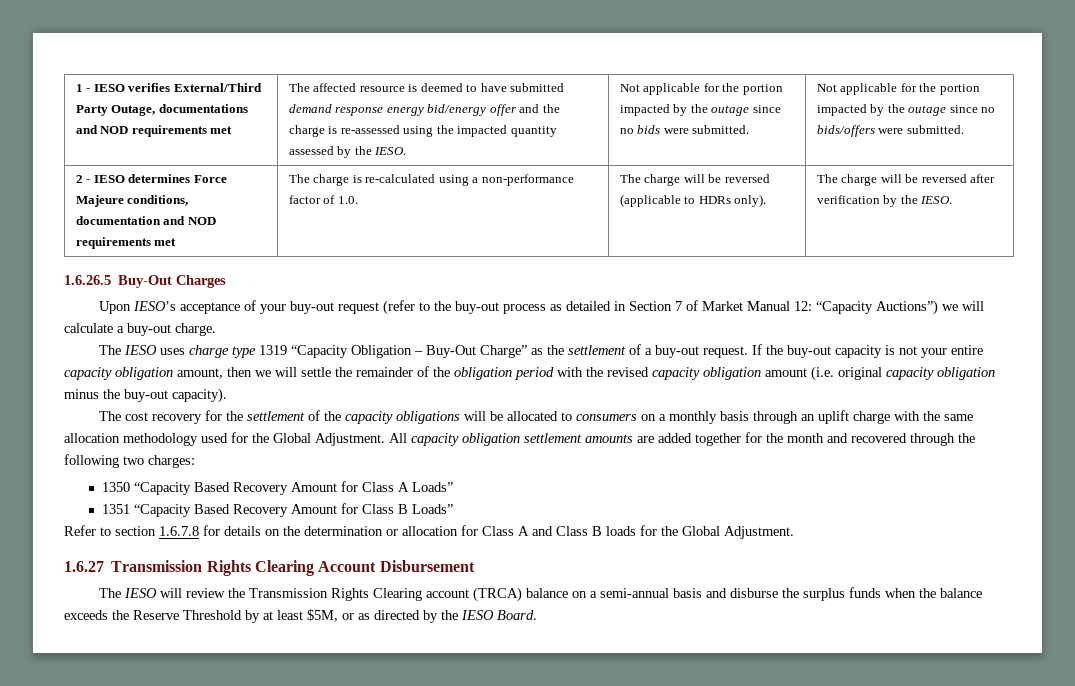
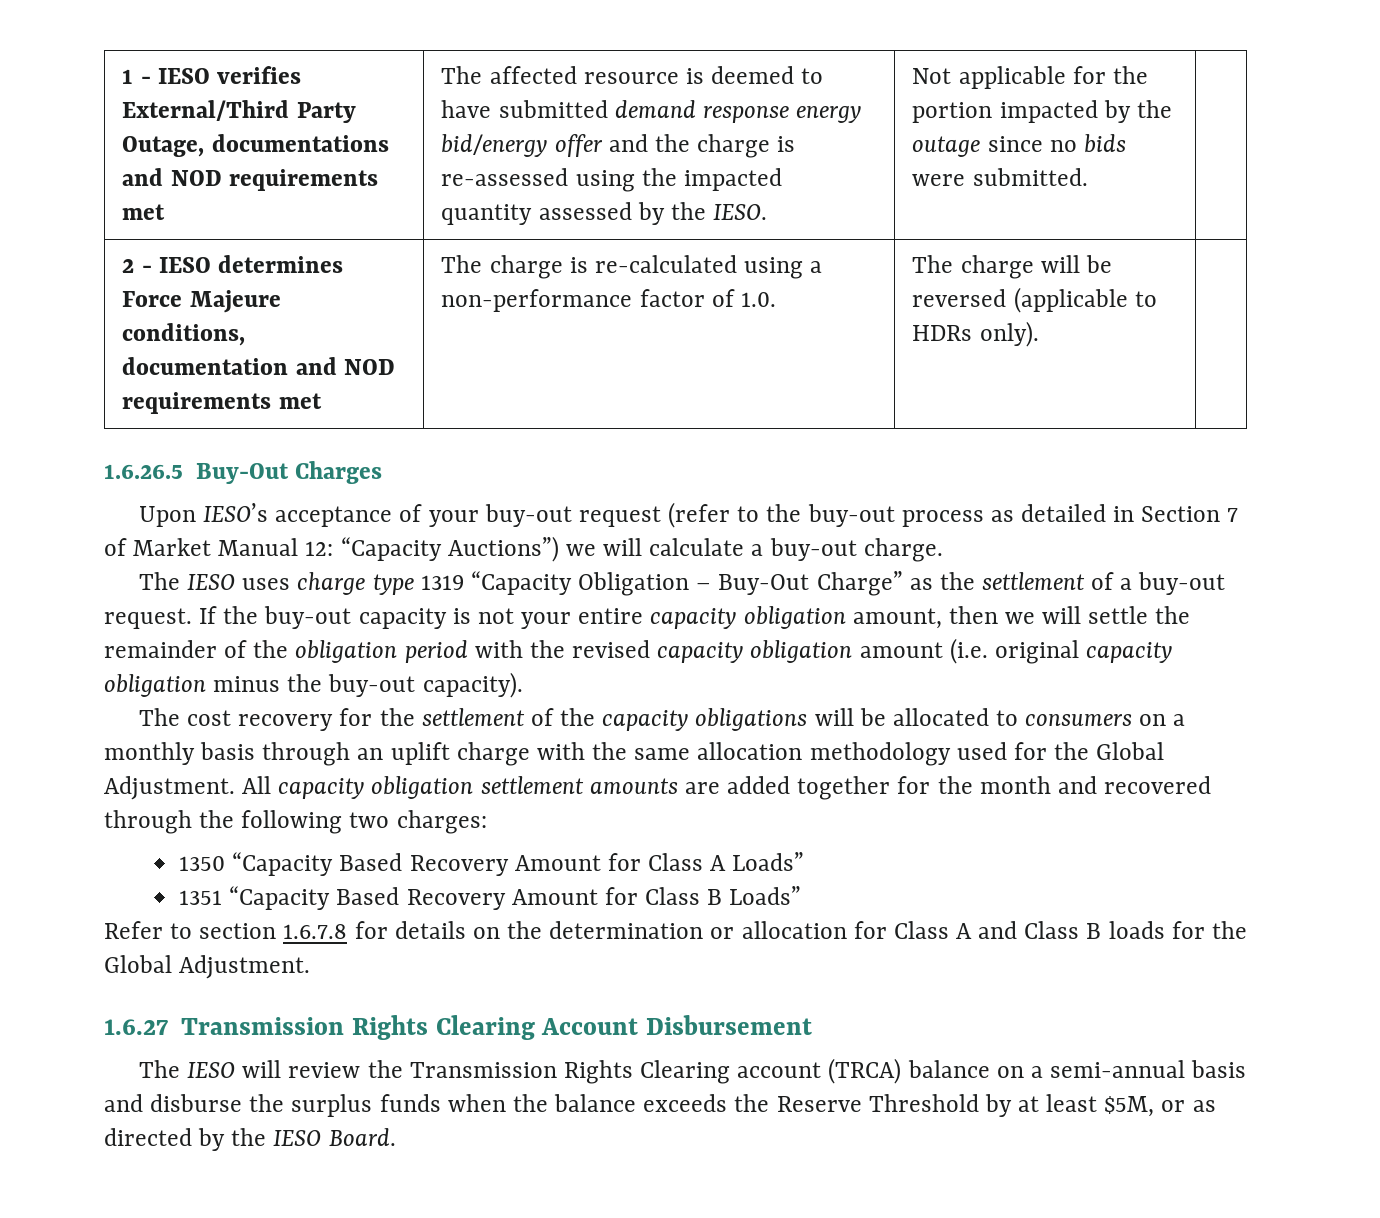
- Not applicable for the portion impacted by the outage since no bids/offers were submitted.
- The charge will be reversed after verification by the IESO.

